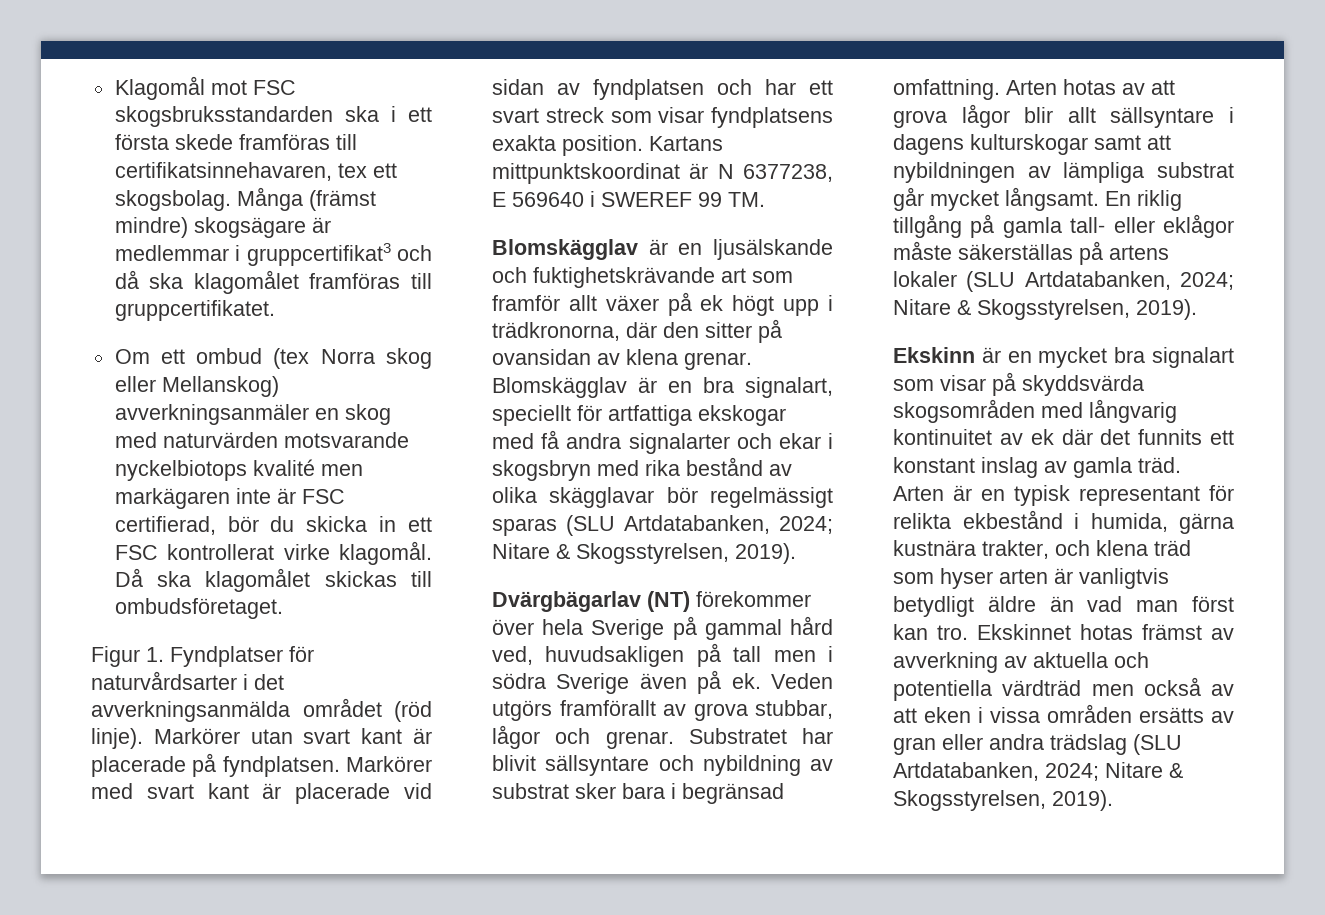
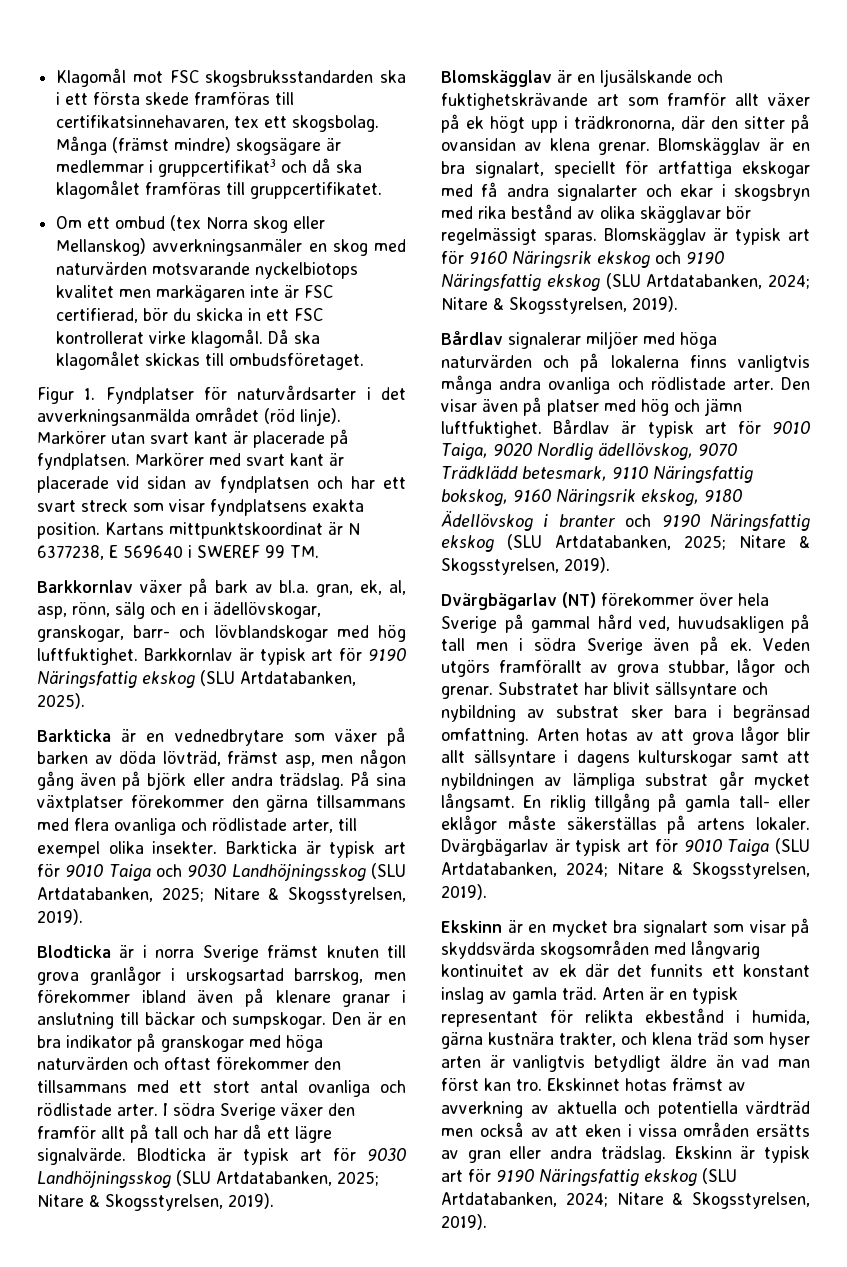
- Om ett ombud (tex Norra skog eller Mellanskog) avverkningsanmäler en skog med naturvärden motsvarande nyckelbiotops kvalité men markägaren inte är FSC certifierad, bör du skicka in ett FSC kontrollerat virke klagomål.
+ Om ett ombud (tex Norra skog eller Mellanskog) avverkningsanmäler en skog med naturvärden motsvarande nyckelbiotops kvalitet men markägaren inte är FSC certifierad, bör du skicka in ett FSC kontrollerat virke klagomål.
+ Barkkornlav växer på bark av bl.a. gran, ek, al, asp, rönn, sälg och en i ädellövskogar, granskogar, barr- och lövblandskogar med hög luftfuktighet. Barkkornlav är typisk art för 9190 Näringsfattig ekskog (SLU Artdatabanken, 2025).
+ Barkticka är en vednedbrytare som växer på barken av döda lövträd, främst asp, men någon gång även på björk eller andra trädslag. På sina växtplatser förekommer den gärna tillsammans med flera ovanliga och rödlistade arter, till exempel olika insekter. Barkticka är typisk art för 9010 Taiga och 9030 Landhöjningsskog (SLU Artdatabanken, 2025; Nitare & Skogsstyrelsen, 2019).
+ Blodticka är i norra Sverige främst knuten till grova granlågor i urskogsartad barrskog, men förekommer ibland även på klenare granar i anslutning till bäckar och sumpskogar. Den är en bra indikator på granskogar med höga naturvärden och oftast förekommer den tillsammans med ett stort antal ovanliga och rödlistade arter. I södra Sverige växer den framför allt på tall och har då ett lägre signalvärde. Blodticka är typisk art för 9030 Landhöjningsskog (SLU Artdatabanken, 2025; Nitare & Skogsstyrelsen, 2019).
- Blomskägglav är en bra signalart, speciellt för artfattiga ekskogar med få andra signalarter och ekar i skogsbryn med rika bestånd av olika skägglavar bör regelmässigt sparas (SLU Artdatabanken, 2024; Nitare & Skogsstyrelsen, 2019).
+ Blomskägglav är en bra signalart, speciellt för artfattiga ekskogar med få andra signalarter och ekar i skogsbryn med rika bestånd av olika skägglavar bör regelmässigt sparas. Blomskägglav är typisk art för 9160 Näringsrik ekskog och 9190 Näringsfattig ekskog (SLU Artdatabanken, 2024; Nitare & Skogsstyrelsen, 2019).
+ Bårdlav signalerar miljöer med höga naturvärden och på lokalerna finns vanligtvis många andra ovanliga och rödlistade arter. Den visar även på platser med hög och jämn luftfuktighet. Bårdlav är typisk art för 9010 Taiga, 9020 Nordlig ädellövskog, 9070 Trädklädd betesmark, 9110 Näringsfattig bokskog, 9160 Näringsrik ekskog, 9180 Ädellövskog i branter och 9190 Näringsfattig ekskog (SLU Artdatabanken, 2025; Nitare & Skogsstyrelsen, 2019).
- En riklig tillgång på gamla tall- eller eklågor måste säkerställas på artens lokaler (SLU Artdatabanken, 2024; Nitare & Skogsstyrelsen, 2019).
+ En riklig tillgång på gamla tall- eller eklågor måste säkerställas på artens lokaler. Dvärgbägarlav är typisk art för 9010 Taiga (SLU Artdatabanken, 2024; Nitare & Skogsstyrelsen, 2019).
- Ekskinnet hotas främst av avverkning av aktuella och potentiella värdträd men också av att eken i vissa områden ersätts av gran eller andra trädslag (SLU Artdatabanken, 2024; Nitare & Skogsstyrelsen, 2019).
+ Ekskinnet hotas främst av avverkning av aktuella och potentiella värdträd men också av att eken i vissa områden ersätts av gran eller andra trädslag. Ekskinn är typisk art för 9190 Näringsfattig ekskog (SLU Artdatabanken, 2024; Nitare & Skogsstyrelsen, 2019).

